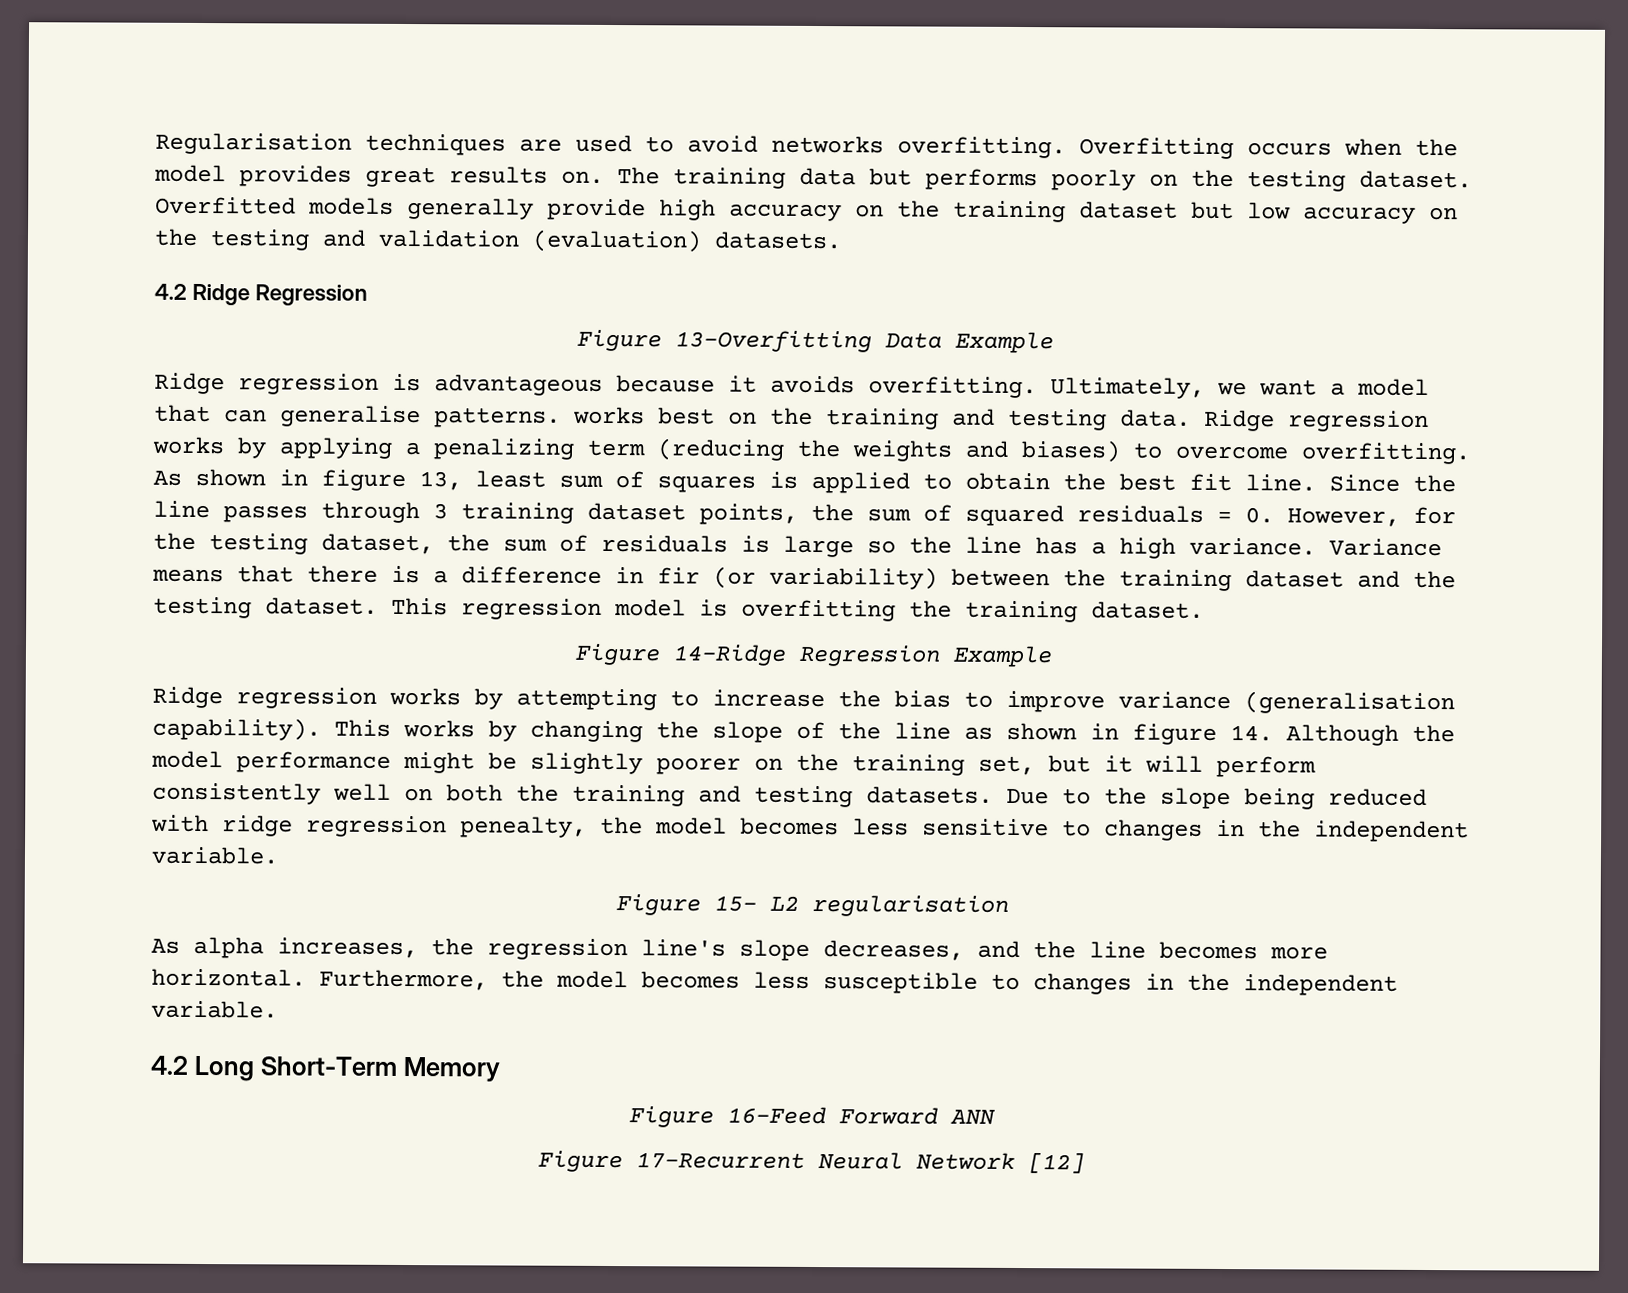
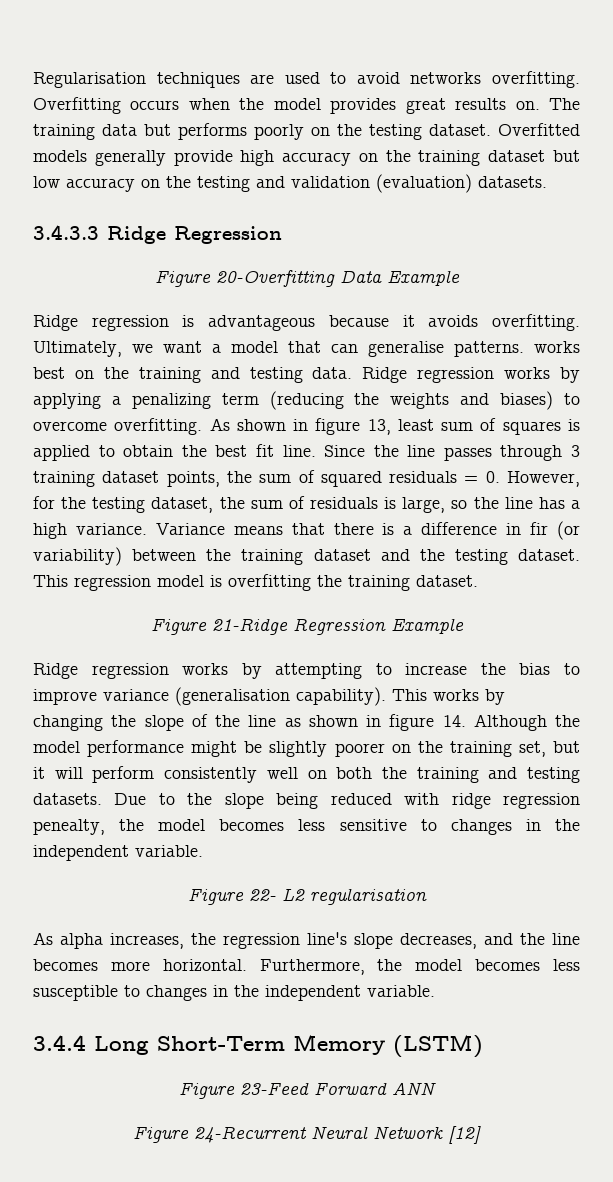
- 4.2 Ridge Regression
+ 3.4.3.3 Ridge Regression
- Figure 13-Overfitting Data Example
+ Figure 20-Overfitting Data Example
- Since the line passes through 3 training dataset points, the sum of squared residuals = 0. However, for the testing dataset, the sum of residuals is large so the line has a high variance.
+ Since the line passes through 3 training dataset points, the sum of squared residuals = 0. However, for the testing dataset, the sum of residuals is large, so the line has a high variance.
- Figure 14-Ridge Regression Example
+ Figure 21-Ridge Regression Example
- Figure 15- L2 regularisation
+ Figure 22- L2 regularisation
- 4.2 Long Short-Term Memory
- Figure 16-Feed Forward ANN
+ 3.4.4 Long Short-Term Memory (LSTM)
+ Figure 23-Feed Forward ANN
- Figure 17-Recurrent Neural Network [12]
+ Figure 24-Recurrent Neural Network [12]

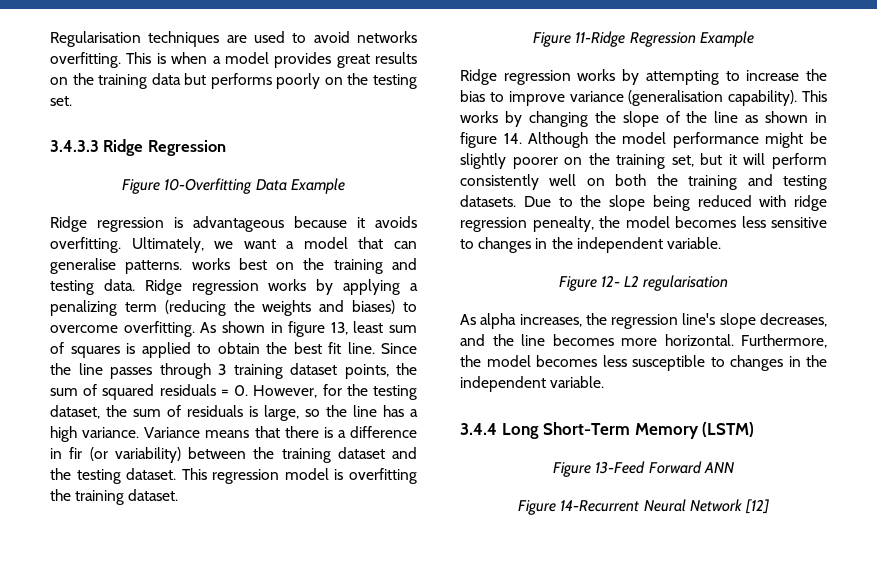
- Overfitting occurs when the model provides great results on. The training data but performs poorly on the testing dataset. Overfitted models generally provide high accuracy on the training dataset but low accuracy on the testing and validation (evaluation) datasets.
+ This is when a model provides great results on the training data but performs poorly on the testing set.
- Figure 20-Overfitting Data Example
+ Figure 10-Overfitting Data Example
- Figure 21-Ridge Regression Example
+ Figure 11-Ridge Regression Example
- Figure 22- L2 regularisation
+ Figure 12- L2 regularisation
- Figure 23-Feed Forward ANN
+ Figure 13-Feed Forward ANN
- Figure 24-Recurrent Neural Network [12]
+ Figure 14-Recurrent Neural Network [12]

